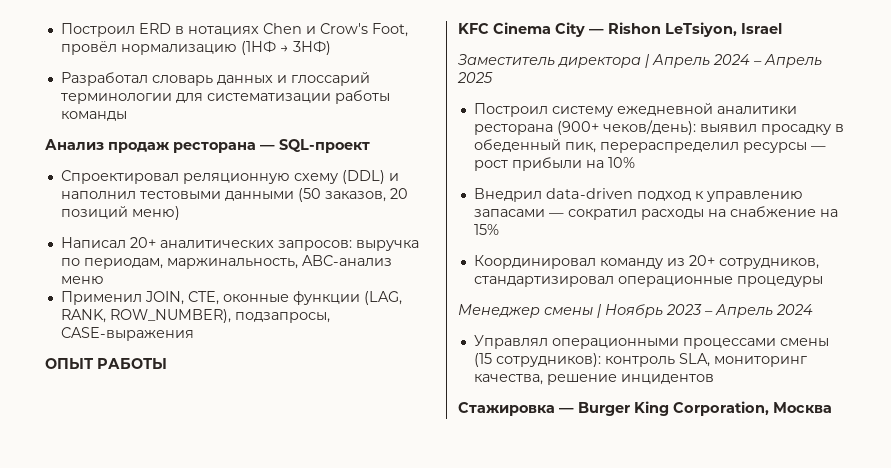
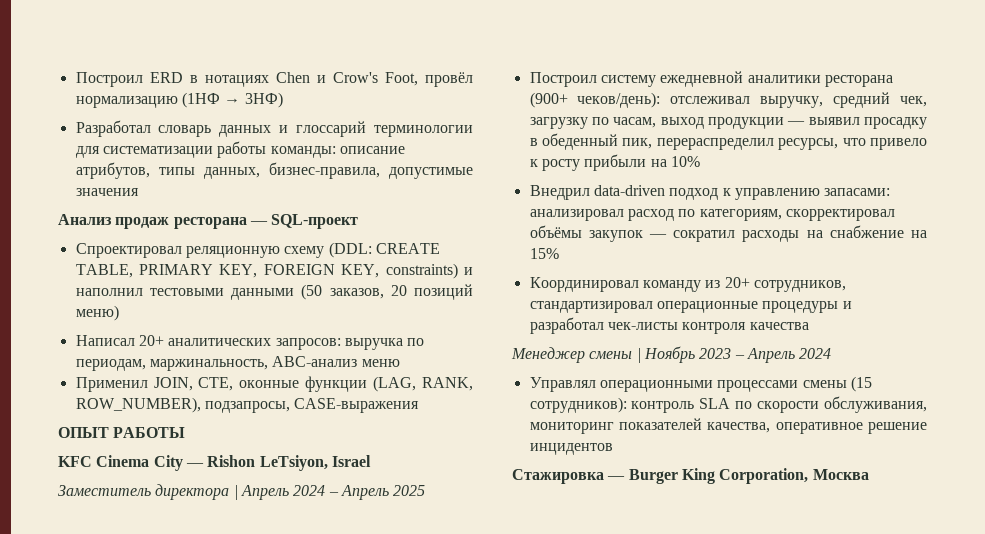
- Разработал словарь данных и глоссарий терминологии для систематизации работы команды
+ Разработал словарь данных и глоссарий терминологии для систематизации работы команды: описание атрибутов, типы данных, бизнес-правила, допустимые значения
- Спроектировал реляционную схему (DDL) и наполнил тестовыми данными (50 заказов, 20 позиций меню)
+ Спроектировал реляционную схему (DDL: CREATE TABLE, PRIMARY KEY, FOREIGN KEY, constraints) и наполнил тестовыми данными (50 заказов, 20 позиций меню)
- Построил систему ежедневной аналитики ресторана (900+ чеков/день): выявил просадку в обеденный пик, перераспределил ресурсы — рост прибыли на 10%
+ Построил систему ежедневной аналитики ресторана (900+ чеков/день): отслеживал выручку, средний чек, загрузку по часам, выход продукции — выявил просадку в обеденный пик, перераспределил ресурсы, что привело к росту прибыли на 10%
- Внедрил data-driven подход к управлению запасами — сократил расходы на снабжение на 15%
+ Внедрил data-driven подход к управлению запасами: анализировал расход по категориям, скорректировал объёмы закупок — сократил расходы на снабжение на 15%
- Координировал команду из 20+ сотрудников, стандартизировал операционные процедуры
+ Координировал команду из 20+ сотрудников, стандартизировал операционные процедуры и разработал чек-листы контроля качества
- Управлял операционными процессами смены (15 сотрудников): контроль SLA, мониторинг качества, решение инцидентов
+ Управлял операционными процессами смены (15 сотрудников): контроль SLA по скорости обслуживания, мониторинг показателей качества, оперативное решение инцидентов

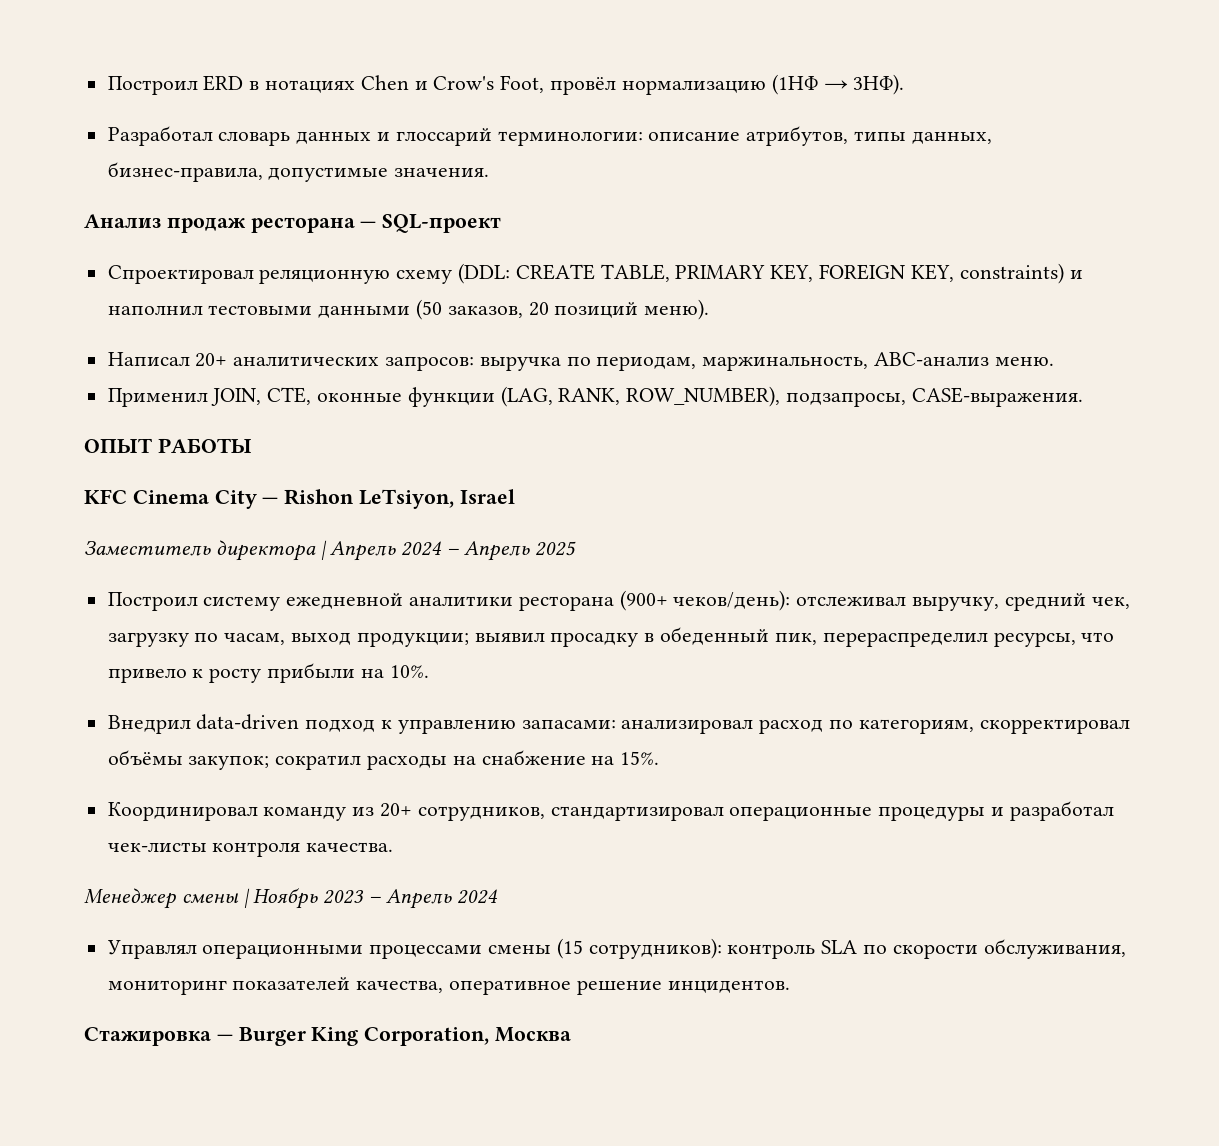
- Построил ERD в нотациях Chen и Crow's Foot, провёл нормализацию (1НФ → 3НФ)
+ Построил ERD в нотациях Chen и Crow's Foot, провёл нормализацию (1НФ → 3НФ).
- Разработал словарь данных и глоссарий терминологии для систематизации работы команды: описание атрибутов, типы данных, бизнес-правила, допустимые значения
+ Разработал словарь данных и глоссарий терминологии: описание атрибутов, типы данных, бизнес-правила, допустимые значения.
- Спроектировал реляционную схему (DDL: CREATE TABLE, PRIMARY KEY, FOREIGN KEY, constraints) и наполнил тестовыми данными (50 заказов, 20 позиций меню)
+ Спроектировал реляционную схему (DDL: CREATE TABLE, PRIMARY KEY, FOREIGN KEY, constraints) и наполнил тестовыми данными (50 заказов, 20 позиций меню).
- Написал 20+ аналитических запросов: выручка по периодам, маржинальность, ABC-анализ меню
+ Написал 20+ аналитических запросов: выручка по периодам, маржинальность, ABC-анализ меню.
- Применил JOIN, CTE, оконные функции (LAG, RANK, ROW_NUMBER), подзапросы, CASE-выражения
+ Применил JOIN, CTE, оконные функции (LAG, RANK, ROW_NUMBER), подзапросы, CASE-выражения.
- Построил систему ежедневной аналитики ресторана (900+ чеков/день): отслеживал выручку, средний чек, загрузку по часам, выход продукции — выявил просадку в обеденный пик, перераспределил ресурсы, что привело к росту прибыли на 10%
+ Построил систему ежедневной аналитики ресторана (900+ чеков/день): отслеживал выручку, средний чек, загрузку по часам, выход продукции; выявил просадку в обеденный пик, перераспределил ресурсы, что привело к росту прибыли на 10%.
- Внедрил data-driven подход к управлению запасами: анализировал расход по категориям, скорректировал объёмы закупок — сократил расходы на снабжение на 15%
+ Внедрил data-driven подход к управлению запасами: анализировал расход по категориям, скорректировал объёмы закупок; сократил расходы на снабжение на 15%.
- Координировал команду из 20+ сотрудников, стандартизировал операционные процедуры и разработал чек-листы контроля качества
+ Координировал команду из 20+ сотрудников, стандартизировал операционные процедуры и разработал чек-листы контроля качества.
- Управлял операционными процессами смены (15 сотрудников): контроль SLA по скорости обслуживания, мониторинг показателей качества, оперативное решение инцидентов
+ Управлял операционными процессами смены (15 сотрудников): контроль SLA по скорости обслуживания, мониторинг показателей качества, оперативное решение инцидентов.

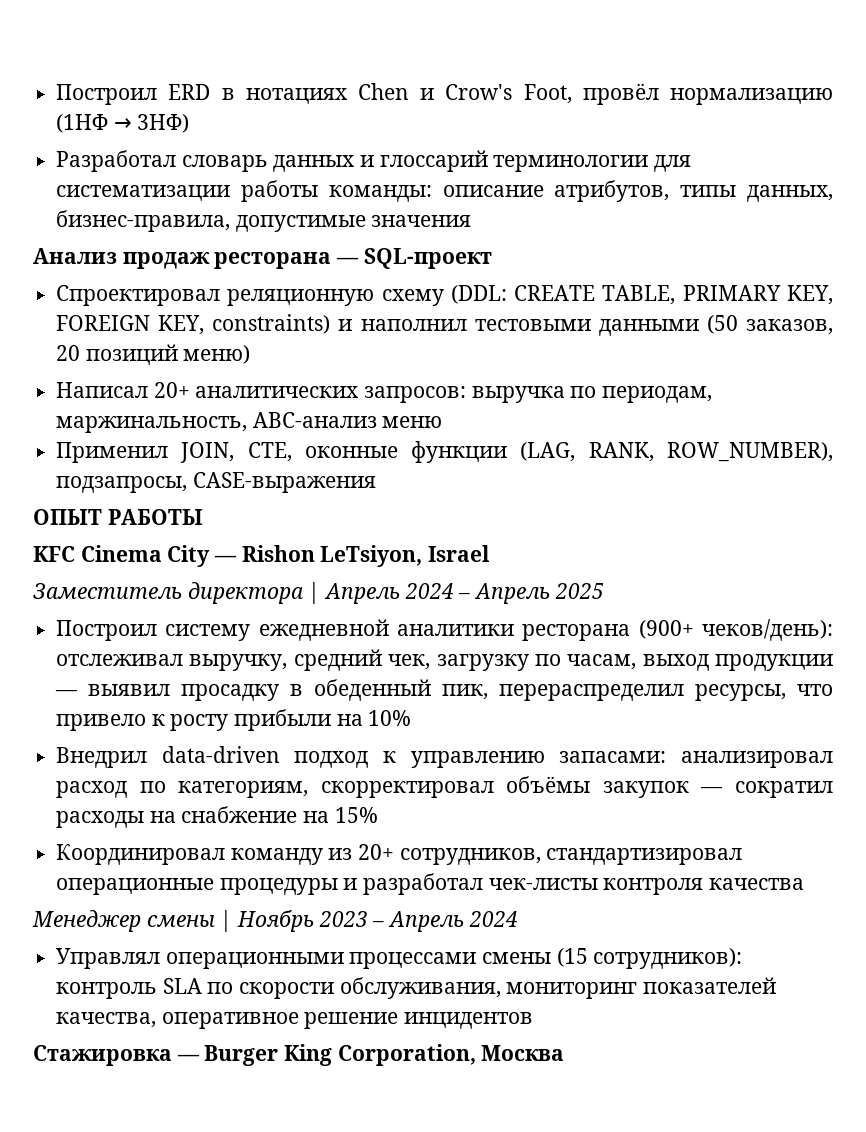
- Построил ERD в нотациях Chen и Crow's Foot, провёл нормализацию (1НФ → 3НФ).
+ Построил ERD в нотациях Chen и Crow's Foot, провёл нормализацию (1НФ → 3НФ)
- Разработал словарь данных и глоссарий терминологии: описание атрибутов, типы данных, бизнес-правила, допустимые значения.
+ Разработал словарь данных и глоссарий терминологии для систематизации работы команды: описание атрибутов, типы данных, бизнес-правила, допустимые значения
- Спроектировал реляционную схему (DDL: CREATE TABLE, PRIMARY KEY, FOREIGN KEY, constraints) и наполнил тестовыми данными (50 заказов, 20 позиций меню).
+ Спроектировал реляционную схему (DDL: CREATE TABLE, PRIMARY KEY, FOREIGN KEY, constraints) и наполнил тестовыми данными (50 заказов, 20 позиций меню)
- Написал 20+ аналитических запросов: выручка по периодам, маржинальность, ABC-анализ меню.
+ Написал 20+ аналитических запросов: выручка по периодам, маржинальность, ABC-анализ меню
- Применил JOIN, CTE, оконные функции (LAG, RANK, ROW_NUMBER), подзапросы, CASE-выражения.
+ Применил JOIN, CTE, оконные функции (LAG, RANK, ROW_NUMBER), подзапросы, CASE-выражения
- Построил систему ежедневной аналитики ресторана (900+ чеков/день): отслеживал выручку, средний чек, загрузку по часам, выход продукции; выявил просадку в обеденный пик, перераспределил ресурсы, что привело к росту прибыли на 10%.
+ Построил систему ежедневной аналитики ресторана (900+ чеков/день): отслеживал выручку, средний чек, загрузку по часам, выход продукции — выявил просадку в обеденный пик, перераспределил ресурсы, что привело к росту прибыли на 10%
- Внедрил data-driven подход к управлению запасами: анализировал расход по категориям, скорректировал объёмы закупок; сократил расходы на снабжение на 15%.
+ Внедрил data-driven подход к управлению запасами: анализировал расход по категориям, скорректировал объёмы закупок — сократил расходы на снабжение на 15%
- Координировал команду из 20+ сотрудников, стандартизировал операционные процедуры и разработал чек-листы контроля качества.
+ Координировал команду из 20+ сотрудников, стандартизировал операционные процедуры и разработал чек-листы контроля качества
- Управлял операционными процессами смены (15 сотрудников): контроль SLA по скорости обслуживания, мониторинг показателей качества, оперативное решение инцидентов.
+ Управлял операционными процессами смены (15 сотрудников): контроль SLA по скорости обслуживания, мониторинг показателей качества, оперативное решение инцидентов

